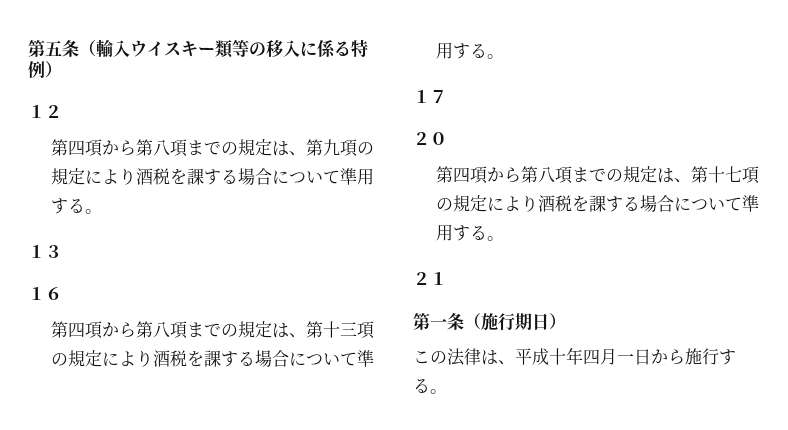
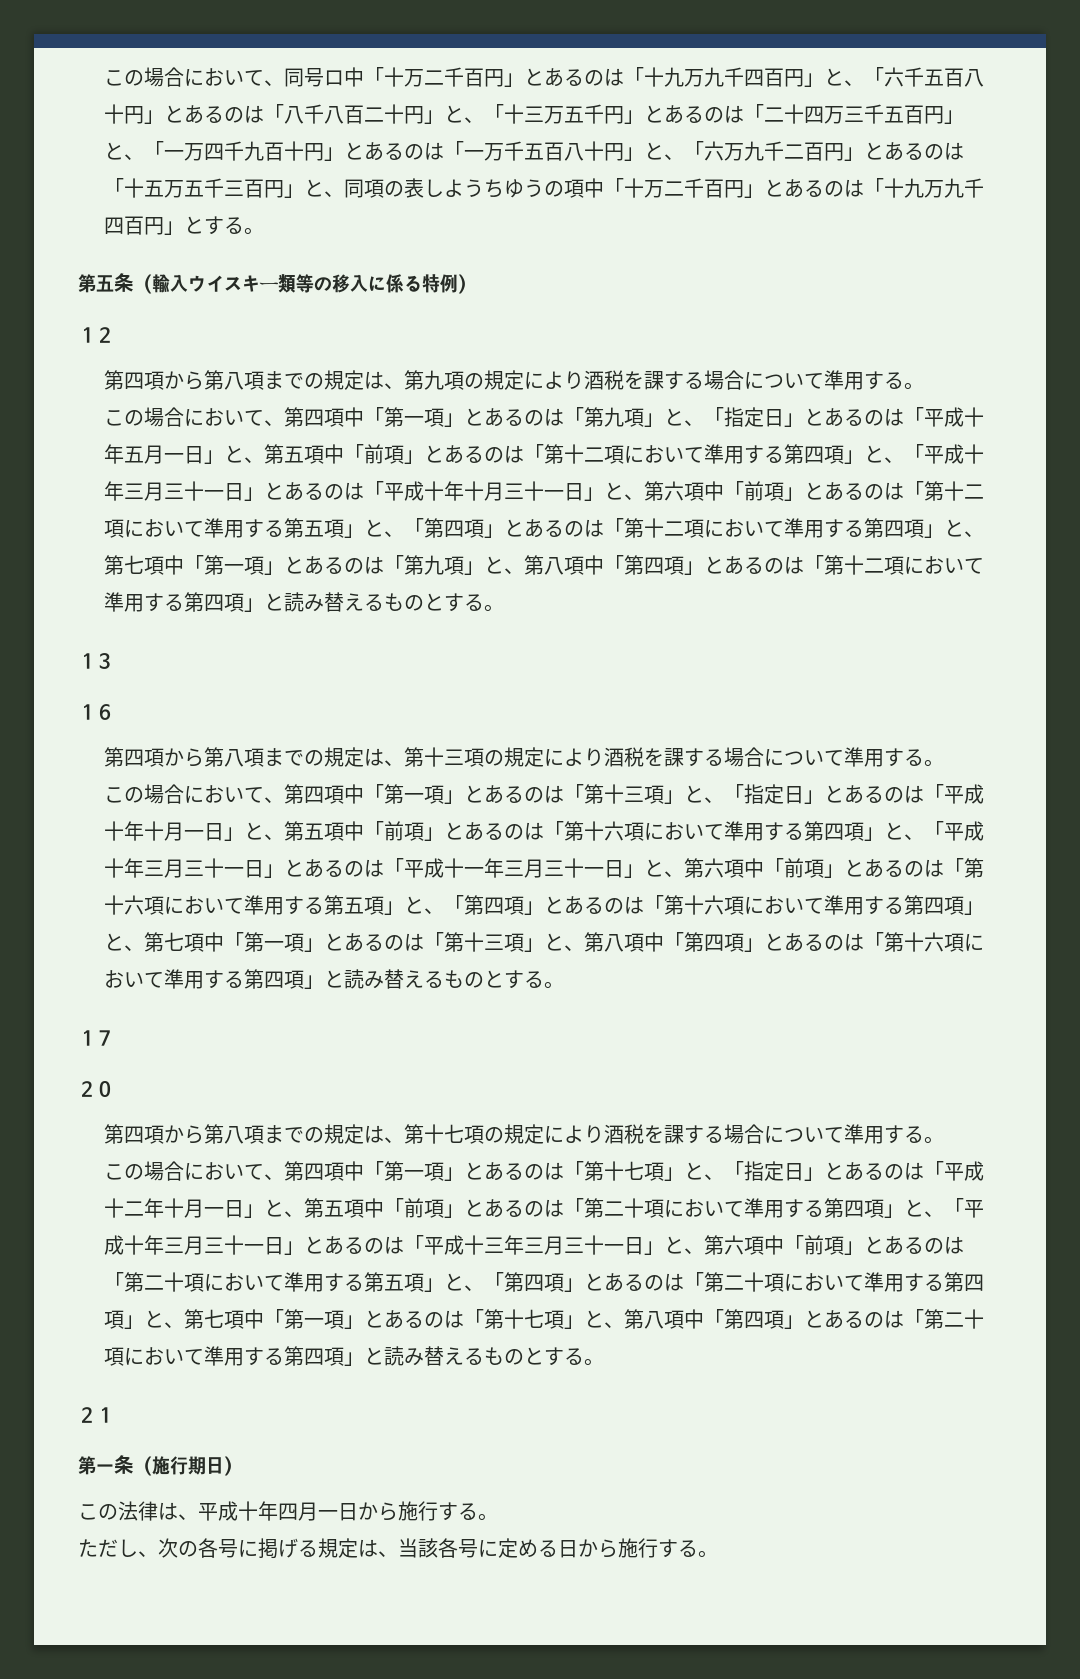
+ この場合において、同号ロ中「十万二千百円」とあるのは「十九万九千四百円」と、「六千五百八十円」とあるのは「八千八百二十円」と、「十三万五千円」とあるのは「二十四万三千五百円」と、「一万四千九百十円」とあるのは「一万千五百八十円」と、「六万九千二百円」とあるのは「十五万五千三百円」と、同項の表しようちゆうの項中「十万二千百円」とあるのは「十九万九千四百円」とする。
+ この場合において、第四項中「第一項」とあるのは「第九項」と、「指定日」とあるのは「平成十年五月一日」と、第五項中「前項」とあるのは「第十二項において準用する第四項」と、「平成十年三月三十一日」とあるのは「平成十年十月三十一日」と、第六項中「前項」とあるのは「第十二項において準用する第五項」と、「第四項」とあるのは「第十二項において準用する第四項」と、第七項中「第一項」とあるのは「第九項」と、第八項中「第四項」とあるのは「第十二項において準用する第四項」と読み替えるものとする。
+ この場合において、第四項中「第一項」とあるのは「第十三項」と、「指定日」とあるのは「平成十年十月一日」と、第五項中「前項」とあるのは「第十六項において準用する第四項」と、「平成十年三月三十一日」とあるのは「平成十一年三月三十一日」と、第六項中「前項」とあるのは「第十六項において準用する第五項」と、「第四項」とあるのは「第十六項において準用する第四項」と、第七項中「第一項」とあるのは「第十三項」と、第八項中「第四項」とあるのは「第十六項において準用する第四項」と読み替えるものとする。
+ この場合において、第四項中「第一項」とあるのは「第十七項」と、「指定日」とあるのは「平成十二年十月一日」と、第五項中「前項」とあるのは「第二十項において準用する第四項」と、「平成十年三月三十一日」とあるのは「平成十三年三月三十一日」と、第六項中「前項」とあるのは「第二十項において準用する第五項」と、「第四項」とあるのは「第二十項において準用する第四項」と、第七項中「第一項」とあるのは「第十七項」と、第八項中「第四項」とあるのは「第二十項において準用する第四項」と読み替えるものとする。
+ ただし、次の各号に掲げる規定は、当該各号に定める日から施行する。

